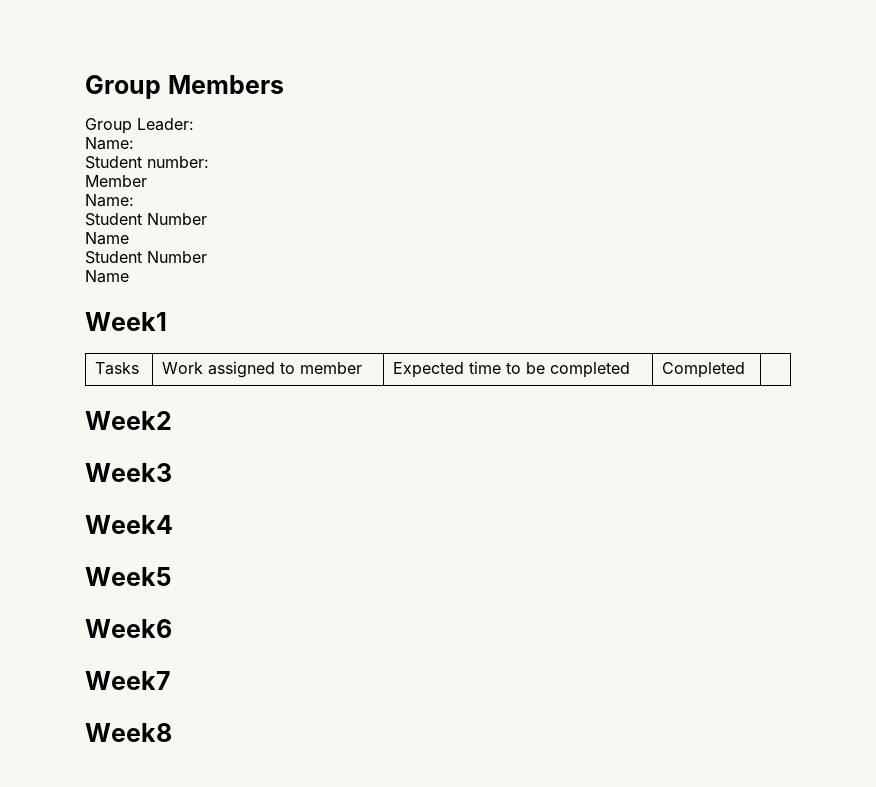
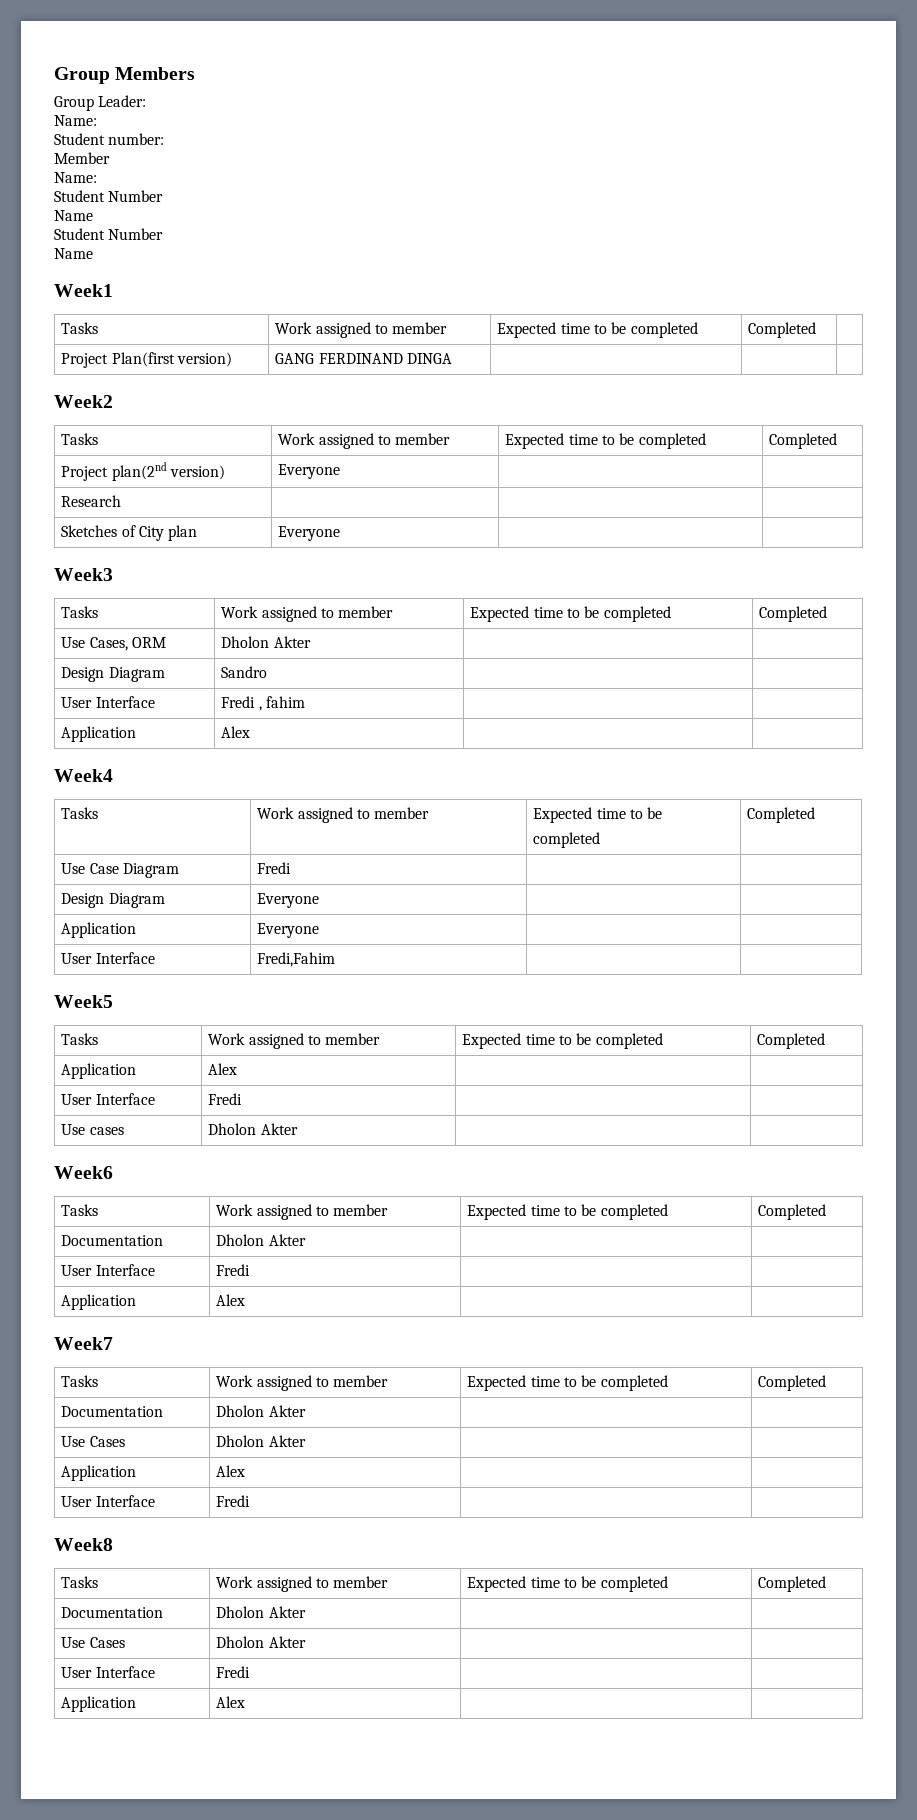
+ Project Plan(first version) | GANG FERDINAND DINGA | | |
  Week2
+ Tasks | Work assigned to member | Expected time to be completed | Completed
+ Project plan(2nd version) | Everyone | |
+ Research | | |
+ Sketches of City plan | Everyone | |
  Week3
+ Tasks | Work assigned to member | Expected time to be completed | Completed
+ Use Cases, ORM | Dholon Akter | |
+ Design Diagram | Sandro | |
+ User Interface | Fredi , fahim | |
+ Application | Alex | |
  Week4
+ Tasks | Work assigned to member | Expected time to be
+ completed | Completed
+ Use Case Diagram | Fredi | |
+ Design Diagram | Everyone | |
+ Application | Everyone | |
+ User Interface | Fredi,Fahim | |
  Week5
+ Tasks | Work assigned to member | Expected time to be completed | Completed
+ Application | Alex | |
+ User Interface | Fredi | |
+ Use cases | Dholon Akter | |
  Week6
+ Tasks | Work assigned to member | Expected time to be completed | Completed
+ Documentation | Dholon Akter | |
+ User Interface | Fredi | |
+ Application | Alex | |
  Week7
+ Tasks | Work assigned to member | Expected time to be completed | Completed
+ Documentation | Dholon Akter | |
+ Use Cases | Dholon Akter | |
+ Application | Alex | |
+ User Interface | Fredi | |
  Week8
+ Tasks | Work assigned to member | Expected time to be completed | Completed
+ Documentation | Dholon Akter | |
+ Use Cases | Dholon Akter | |
+ User Interface | Fredi | |
+ Application | Alex | |

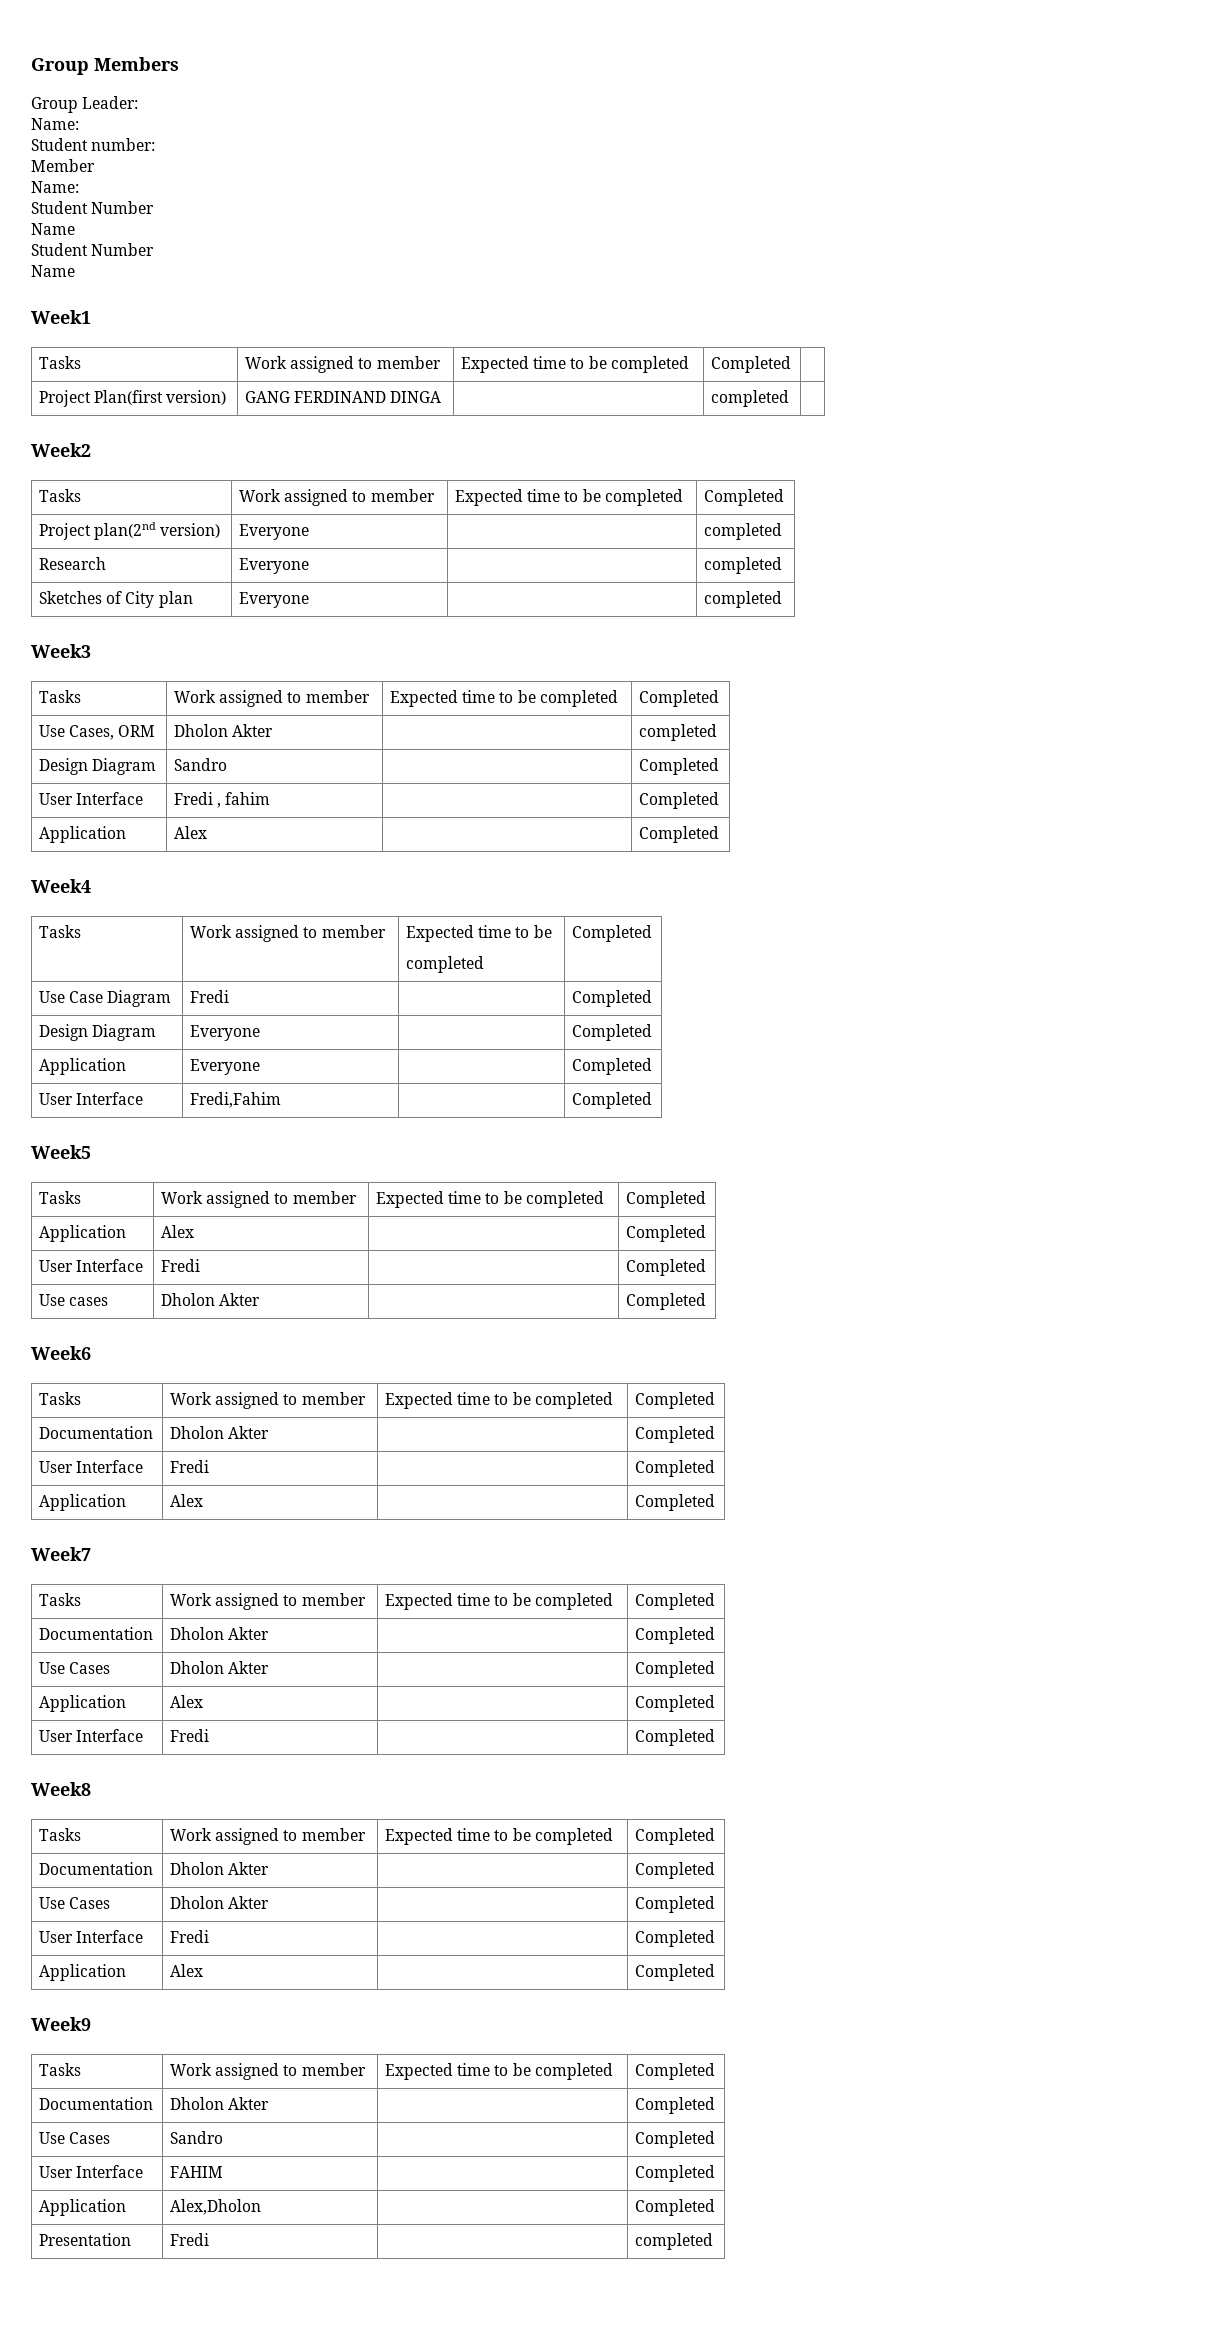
- Project Plan(first version) | GANG FERDINAND DINGA | | |
+ Project Plan(first version) | GANG FERDINAND DINGA | | completed |
- Project plan(2nd version) | Everyone | |
+ Project plan(2nd version) | Everyone | | completed
- Research | | |
+ Research | Everyone | | completed
- Sketches of City plan | Everyone | |
+ Sketches of City plan | Everyone | | completed
- Use Cases, ORM | Dholon Akter | |
+ Use Cases, ORM | Dholon Akter | | completed
- Design Diagram | Sandro | |
+ Design Diagram | Sandro | | Completed
- User Interface | Fredi , fahim | |
- Application | Alex | |
+ User Interface | Fredi , fahim | | Completed
+ Application | Alex | | Completed
- Use Case Diagram | Fredi | |
+ Use Case Diagram | Fredi | | Completed
- Design Diagram | Everyone | |
+ Design Diagram | Everyone | | Completed
- Application | Everyone | |
+ Application | Everyone | | Completed
- User Interface | Fredi,Fahim | |
+ User Interface | Fredi,Fahim | | Completed
  Week5
  Tasks | Work assigned to member | Expected time to be completed | Completed
- Application | Alex | |
- User Interface | Fredi | |
+ Application | Alex | | Completed
+ User Interface | Fredi | | Completed
- Use cases | Dholon Akter | |
+ Use cases | Dholon Akter | | Completed
  Week6
  Tasks | Work assigned to member | Expected time to be completed | Completed
- Documentation | Dholon Akter | |
- User Interface | Fredi | |
- Application | Alex | |
+ Documentation | Dholon Akter | | Completed
+ User Interface | Fredi | | Completed
+ Application | Alex | | Completed
  Week7
  Tasks | Work assigned to member | Expected time to be completed | Completed
- Documentation | Dholon Akter | |
- Use Cases | Dholon Akter | |
- Application | Alex | |
- User Interface | Fredi | |
+ Documentation | Dholon Akter | | Completed
+ Use Cases | Dholon Akter | | Completed
+ Application | Alex | | Completed
+ User Interface | Fredi | | Completed
  Week8
  Tasks | Work assigned to member | Expected time to be completed | Completed
- Documentation | Dholon Akter | |
- Use Cases | Dholon Akter | |
- User Interface | Fredi | |
- Application | Alex | |
+ Documentation | Dholon Akter | | Completed
+ Use Cases | Dholon Akter | | Completed
+ User Interface | Fredi | | Completed
+ Application | Alex | | Completed
+ Week9
+ Tasks | Work assigned to member | Expected time to be completed | Completed
+ Documentation | Dholon Akter | | Completed
+ Use Cases | Sandro | | Completed
+ User Interface | FAHIM | | Completed
+ Application | Alex,Dholon | | Completed
+ Presentation | Fredi | | completed

